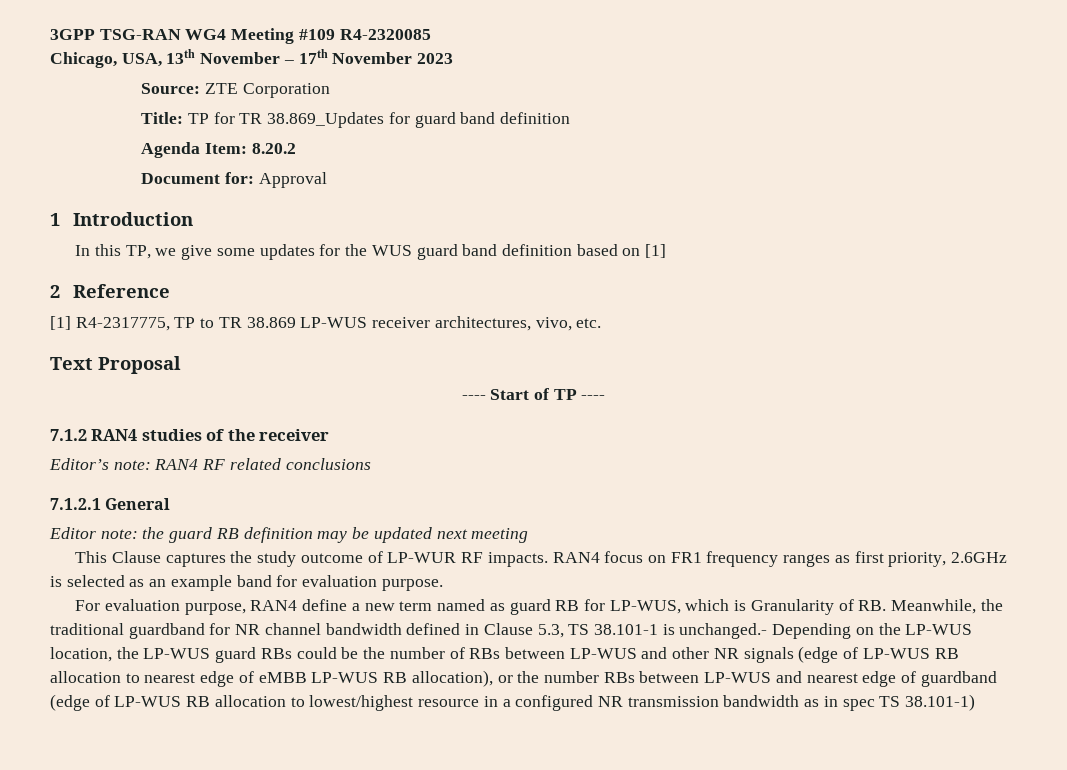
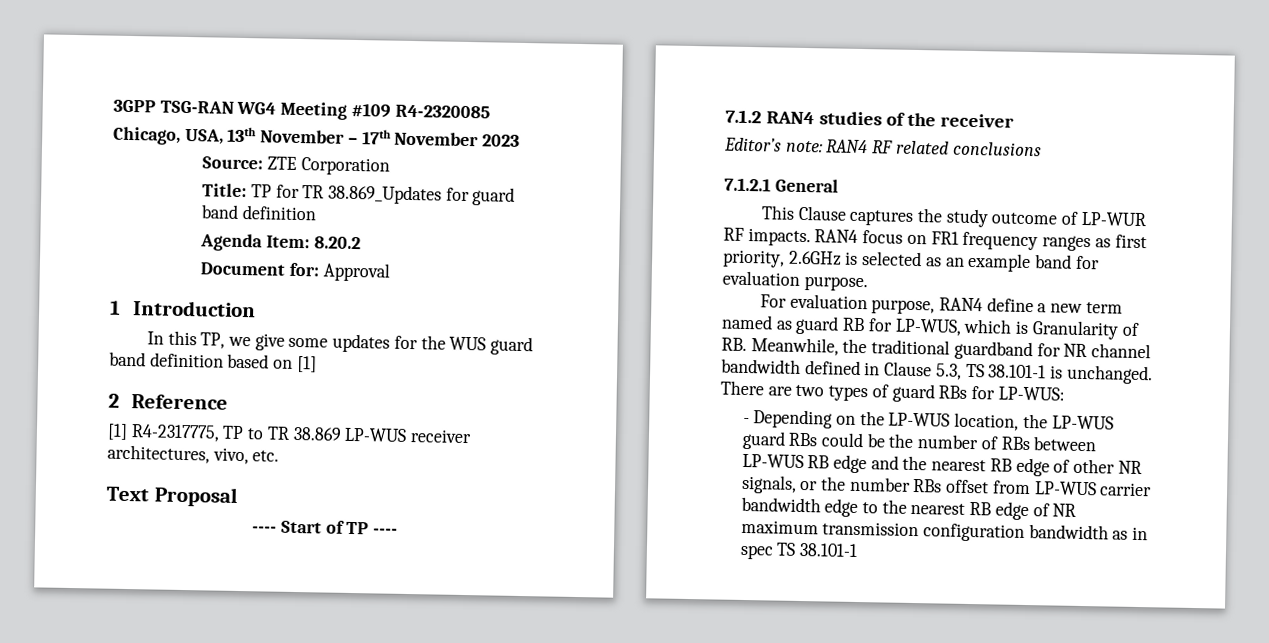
- Editor note: the guard RB definition may be updated next meeting
- For evaluation purpose, RAN4 define a new term named as guard RB for LP-WUS, which is Granularity of RB. Meanwhile, the traditional guardband for NR channel bandwidth defined in Clause 5.3, TS 38.101-1 is unchanged.- Depending on the LP-WUS location, the LP-WUS guard RBs could be the number of RBs between LP-WUS and other NR signals (edge of LP-WUS RB allocation to nearest edge of eMBB LP-WUS RB allocation), or the number RBs between LP-WUS and nearest edge of guardband (edge of LP-WUS RB allocation to lowest/highest resource in a configured NR transmission bandwidth as in spec TS 38.101-1)
+ For evaluation purpose, RAN4 define a new term named as guard RB for LP-WUS, which is Granularity of RB. Meanwhile, the traditional guardband for NR channel bandwidth defined in Clause 5.3, TS 38.101-1 is unchanged. There are two types of guard RBs for LP-WUS:
+ - Depending on the LP-WUS location, the LP-WUS guard RBs could be the number of RBs between LP-WUS RB edge and the nearest RB edge of other NR signals, or the number RBs offset from LP-WUS carrier bandwidth edge to the nearest RB edge of NR maximum transmission configuration bandwidth as in spec TS 38.101-1

